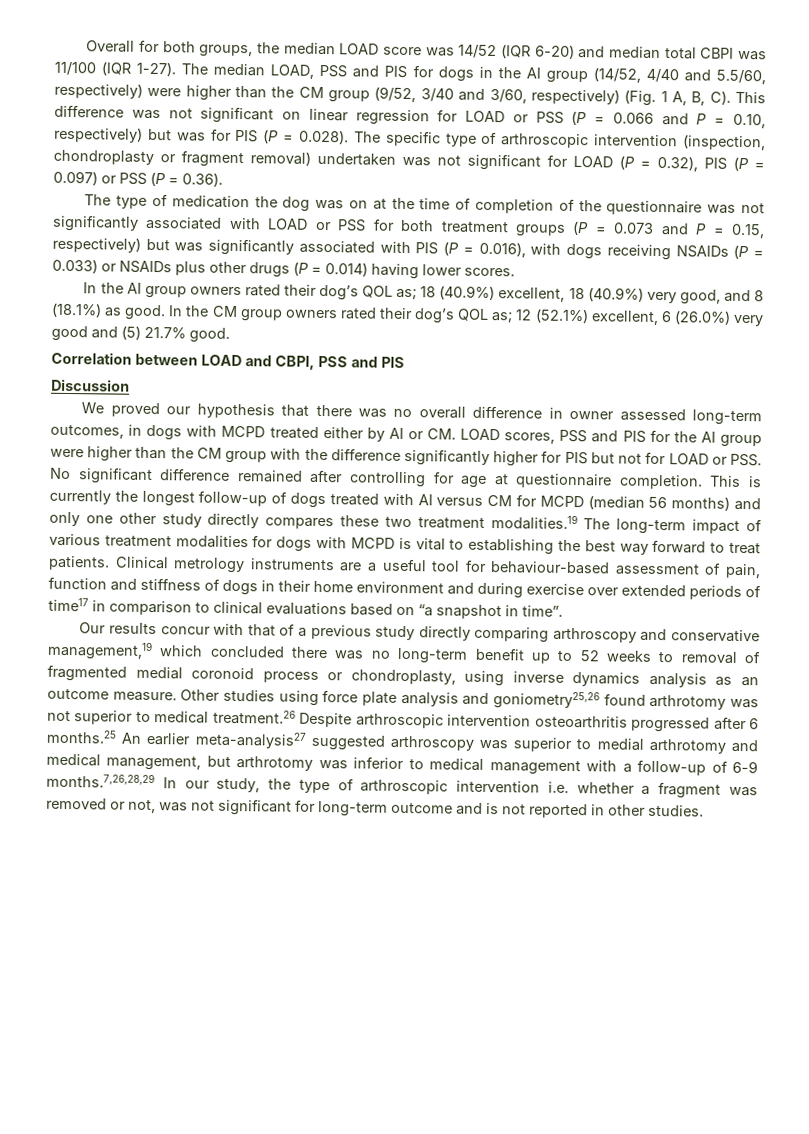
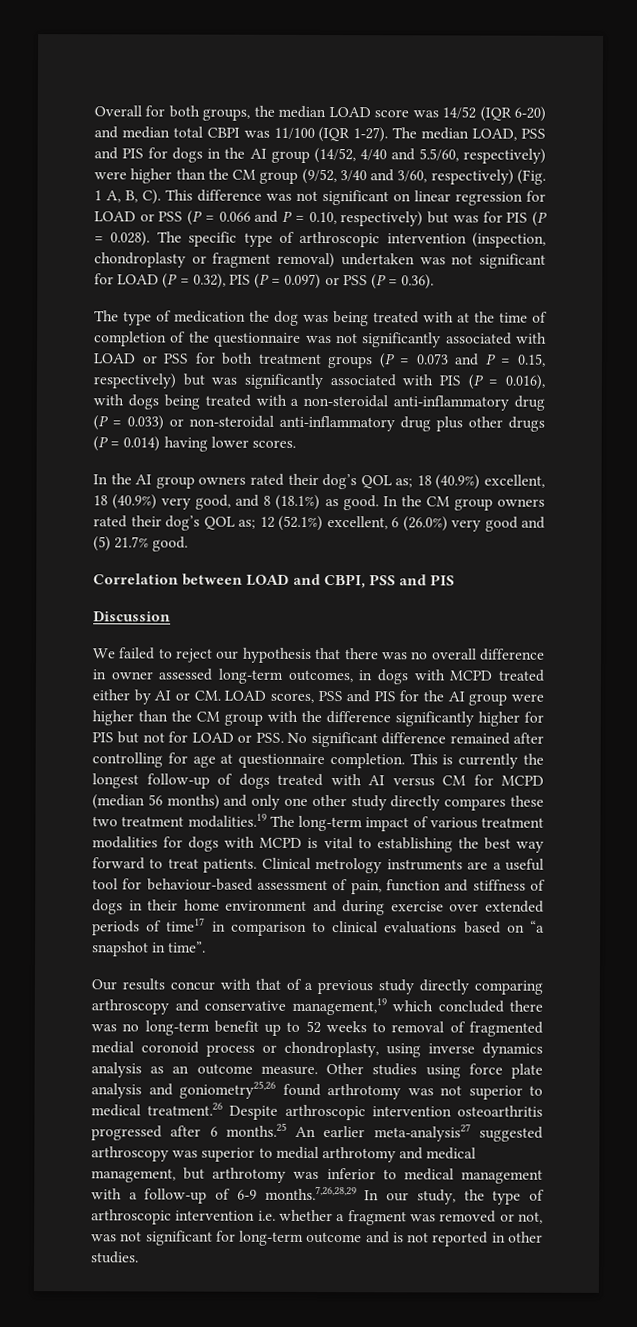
- The type of medication the dog was on at the time of completion of the questionnaire was not significantly associated with LOAD or PSS for both treatment groups (P = 0.073 and P = 0.15, respectively) but was significantly associated with PIS (P = 0.016), with dogs receiving NSAIDs (P = 0.033) or NSAIDs plus other drugs (P = 0.014) having lower scores.
+ The type of medication the dog was being treated with at the time of completion of the questionnaire was not significantly associated with LOAD or PSS for both treatment groups (P = 0.073 and P = 0.15, respectively) but was significantly associated with PIS (P = 0.016), with dogs being treated with a non-steroidal anti-inflammatory drug (P = 0.033) or non-steroidal anti-inflammatory drug plus other drugs (P = 0.014) having lower scores.
- We proved our hypothesis that there was no overall difference in owner assessed long-term outcomes, in dogs with MCPD treated either by AI or CM. LOAD scores, PSS and PIS for the AI group were higher than the CM group with the difference significantly higher for PIS but not for LOAD or PSS. No significant difference remained after controlling for age at questionnaire completion.
+ We failed to reject our hypothesis that there was no overall difference in owner assessed long-term outcomes, in dogs with MCPD treated either by AI or CM. LOAD scores, PSS and PIS for the AI group were higher than the CM group with the difference significantly higher for PIS but not for LOAD or PSS. No significant difference remained after controlling for age at questionnaire completion.

